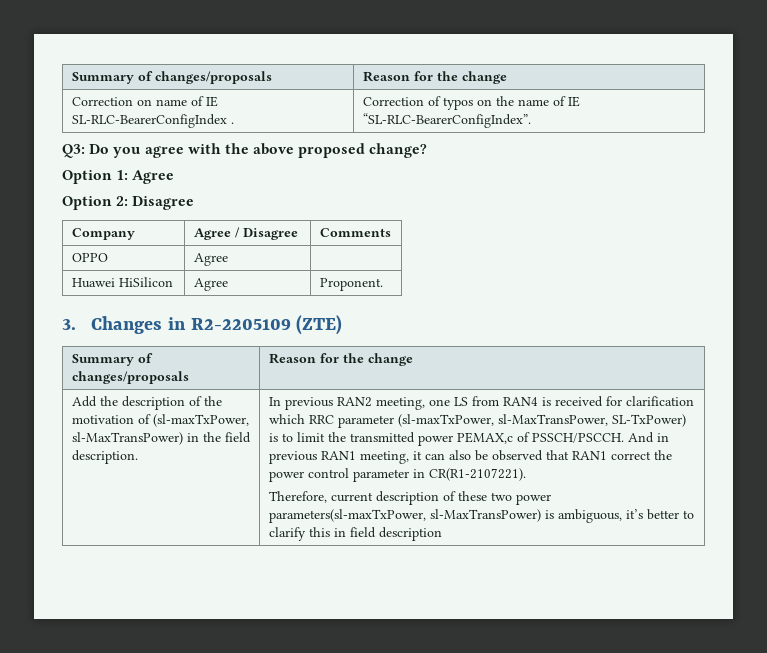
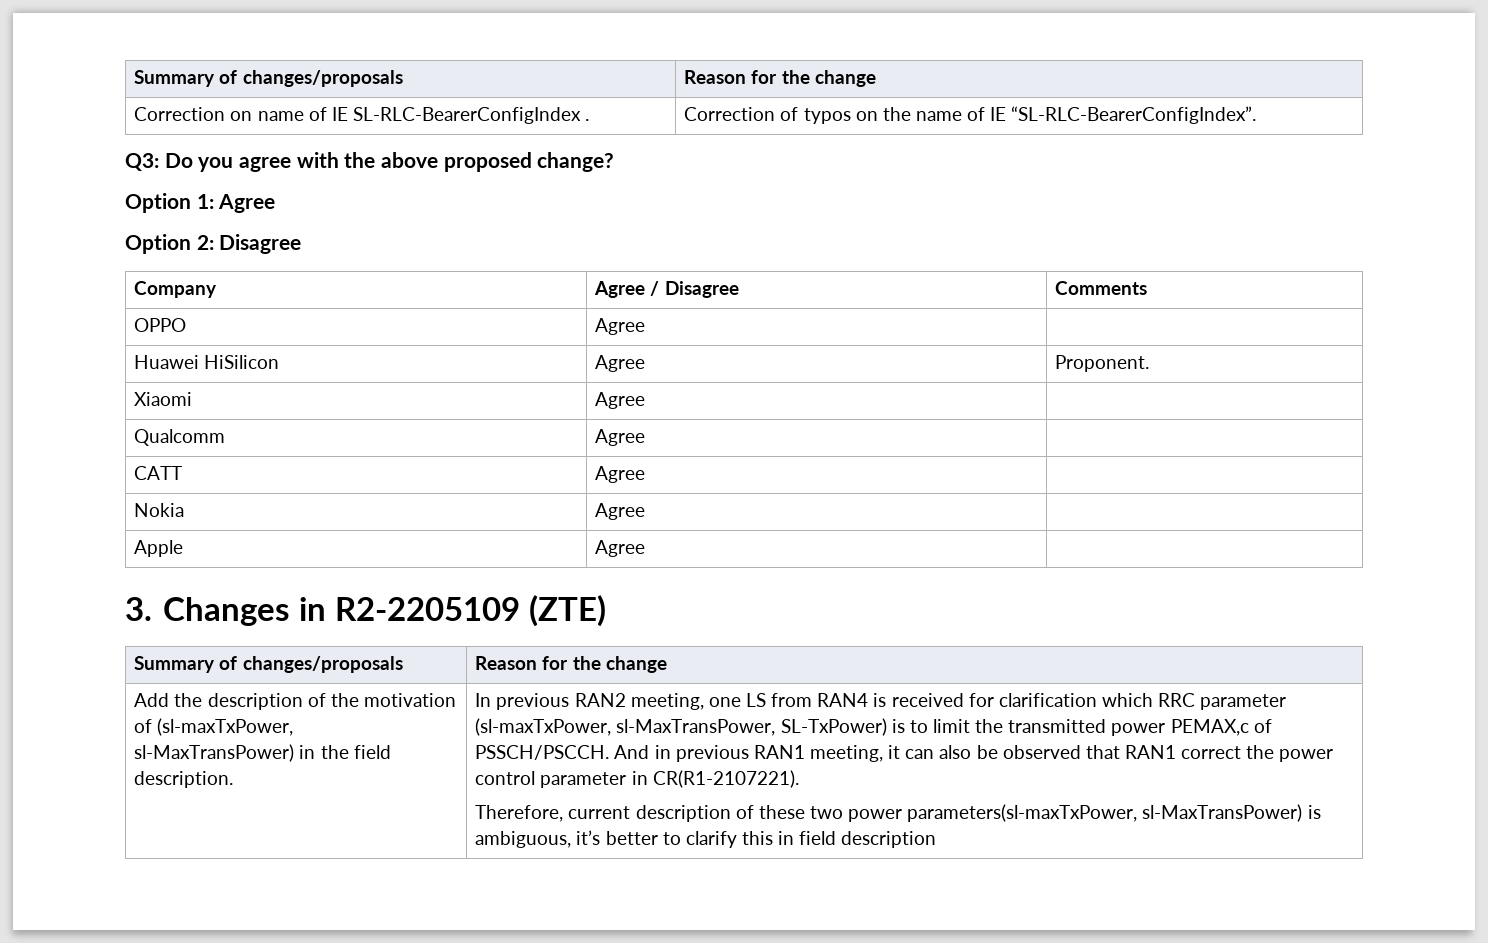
+ Xiaomi | Agree |
+ Qualcomm | Agree |
+ CATT | Agree |
+ Nokia | Agree |
+ Apple | Agree |

